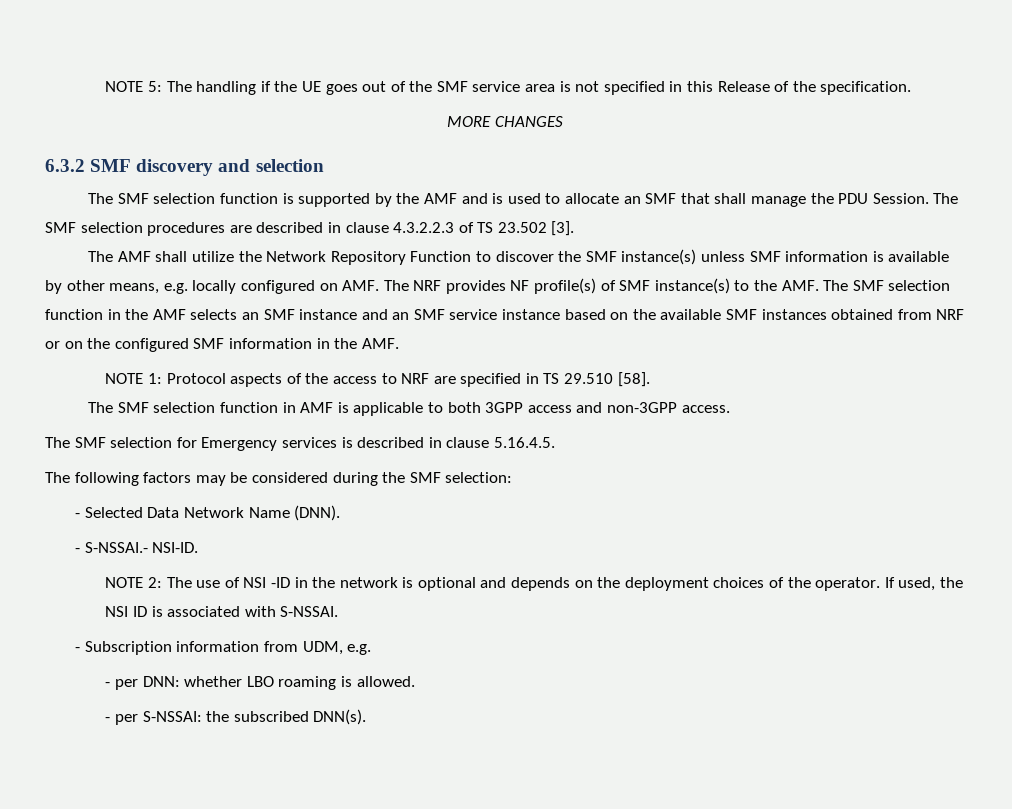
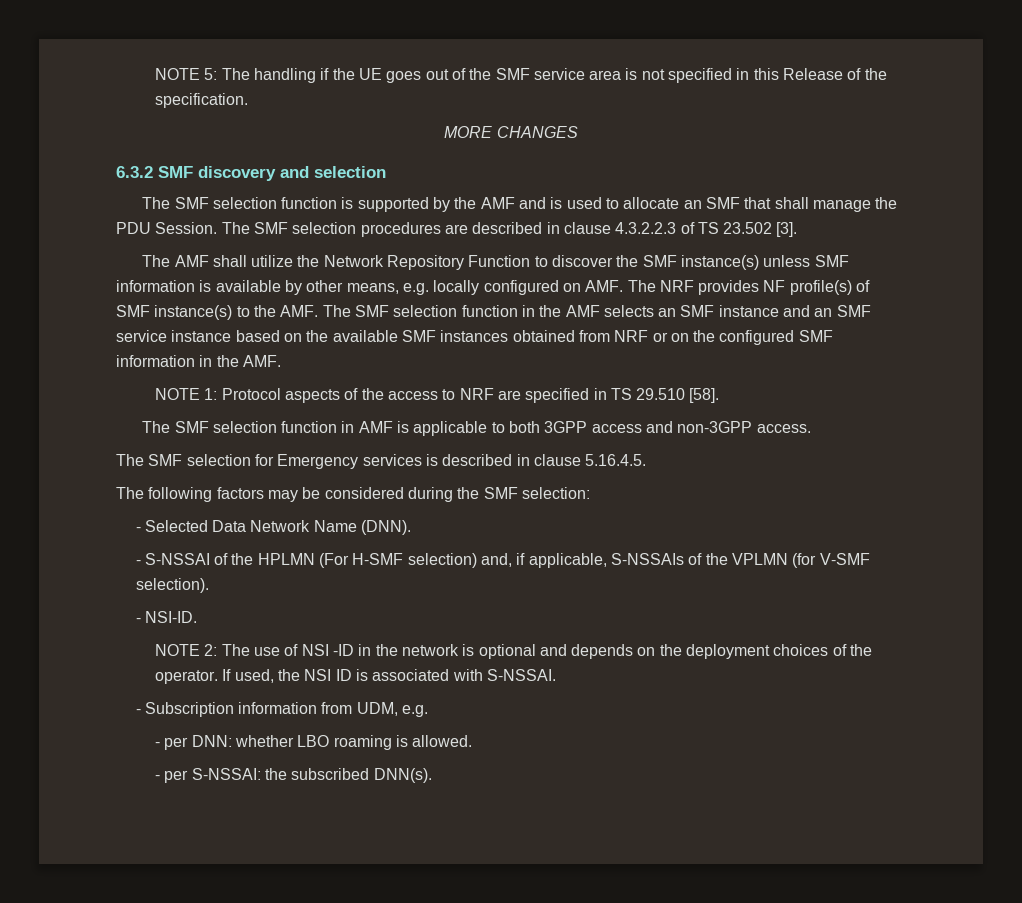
- - S-NSSAI.- NSI-ID.
+ - S-NSSAI of the HPLMN (For H-SMF selection) and, if applicable, S-NSSAIs of the VPLMN (for V-SMF selection).
+ - NSI-ID.

